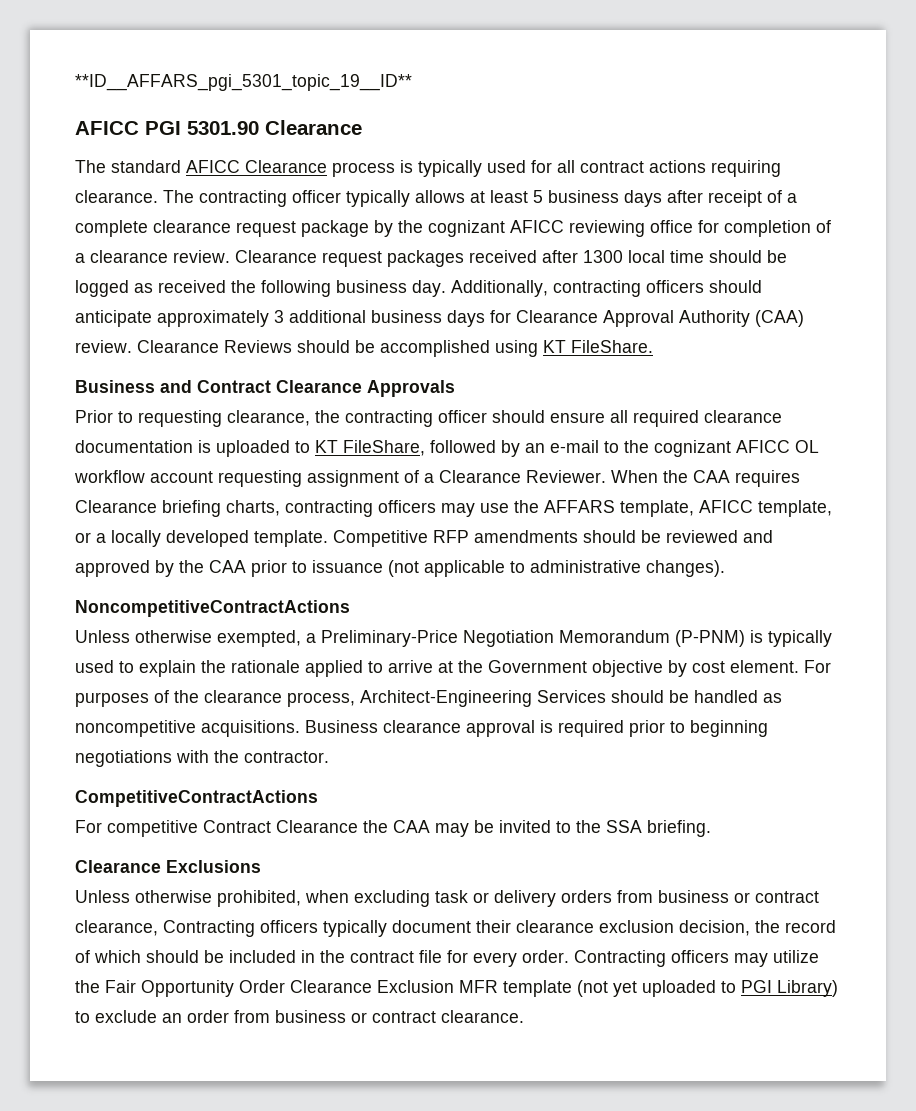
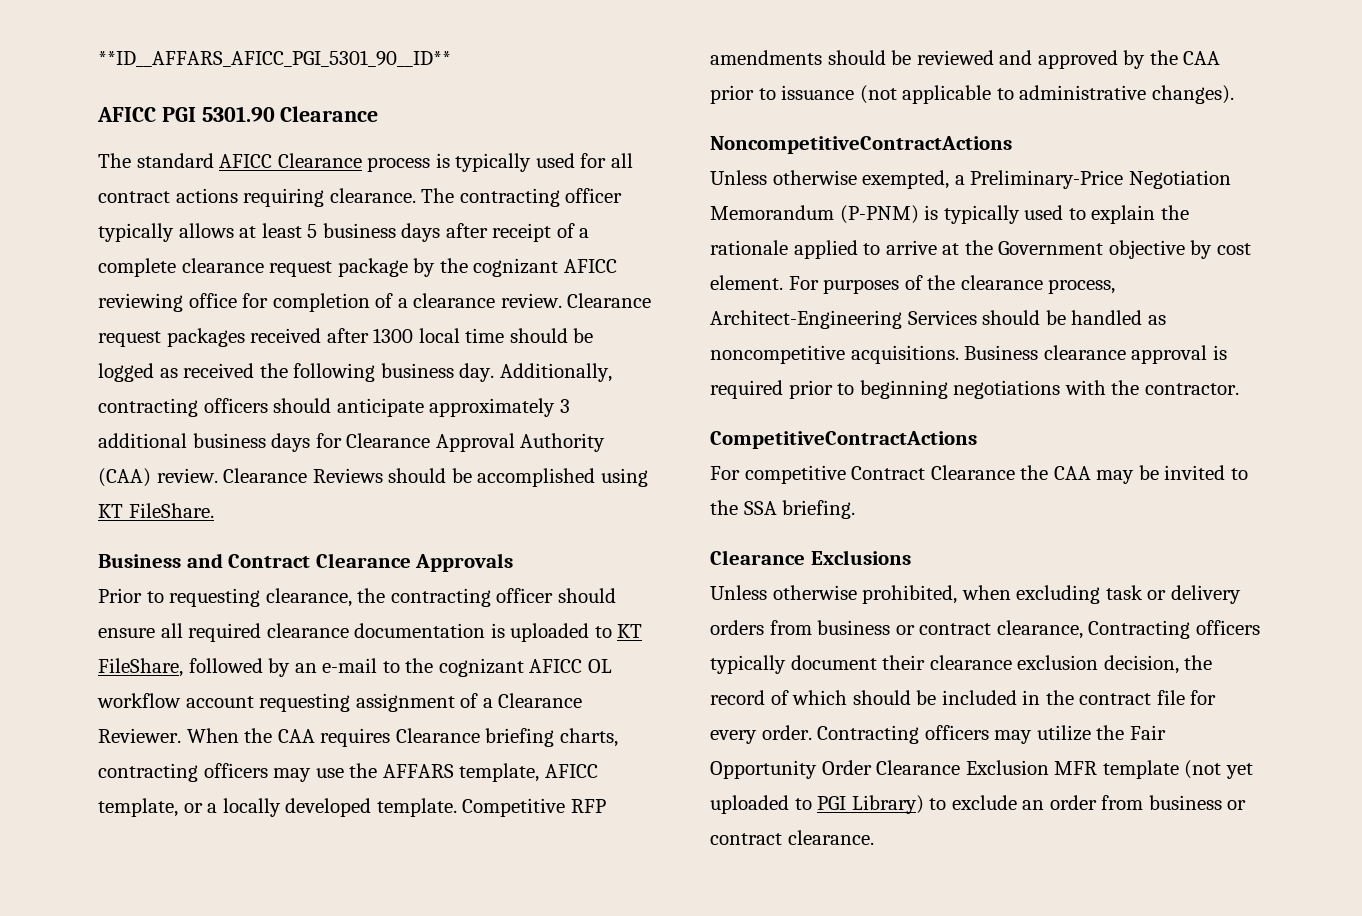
- **ID__AFFARS_pgi_5301_topic_19__ID**
+ **ID__AFFARS_AFICC_PGI_5301_90__ID**

